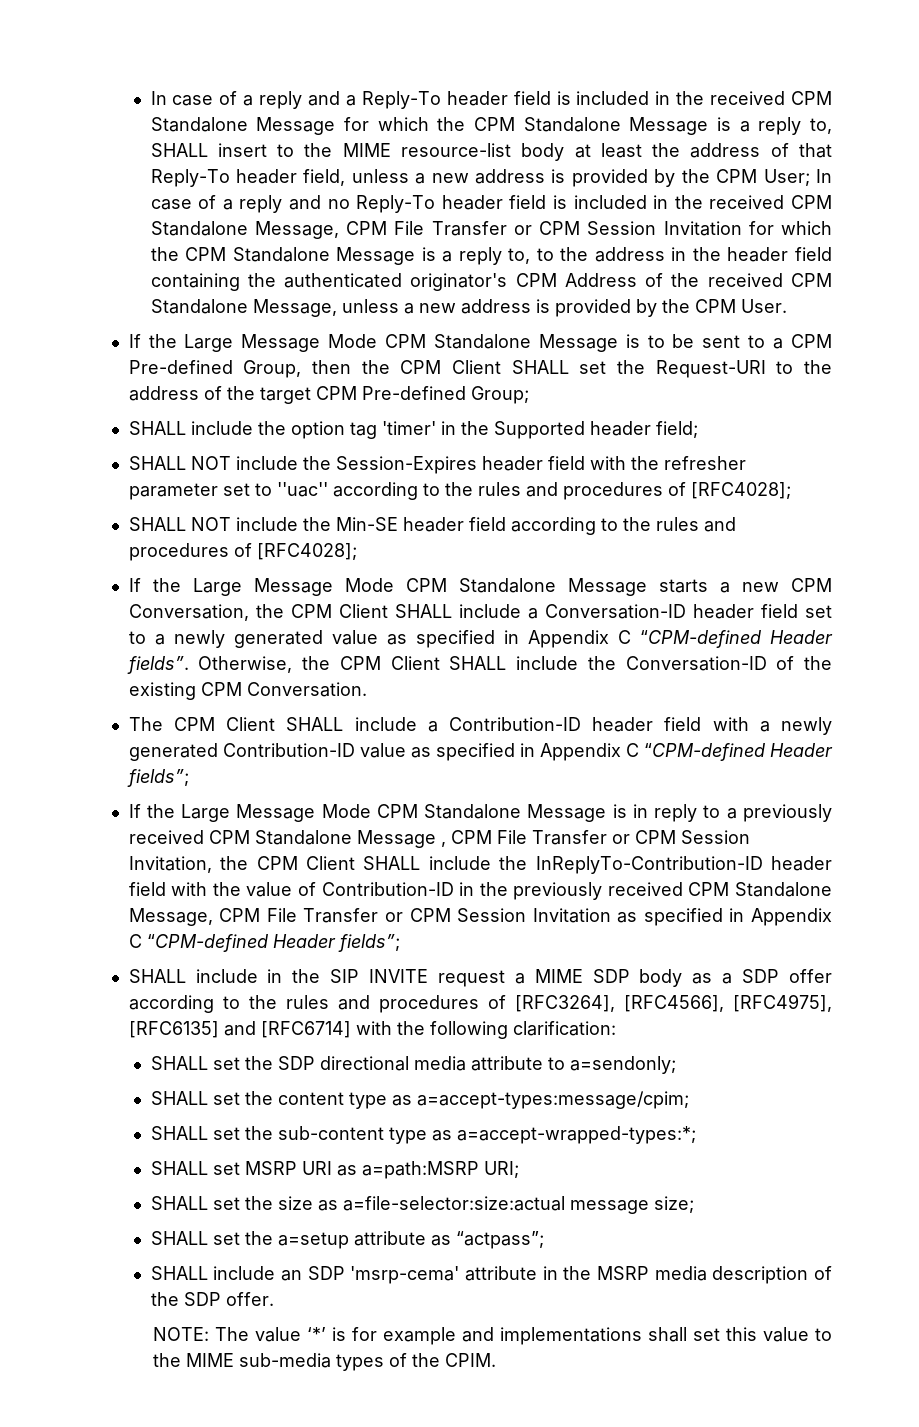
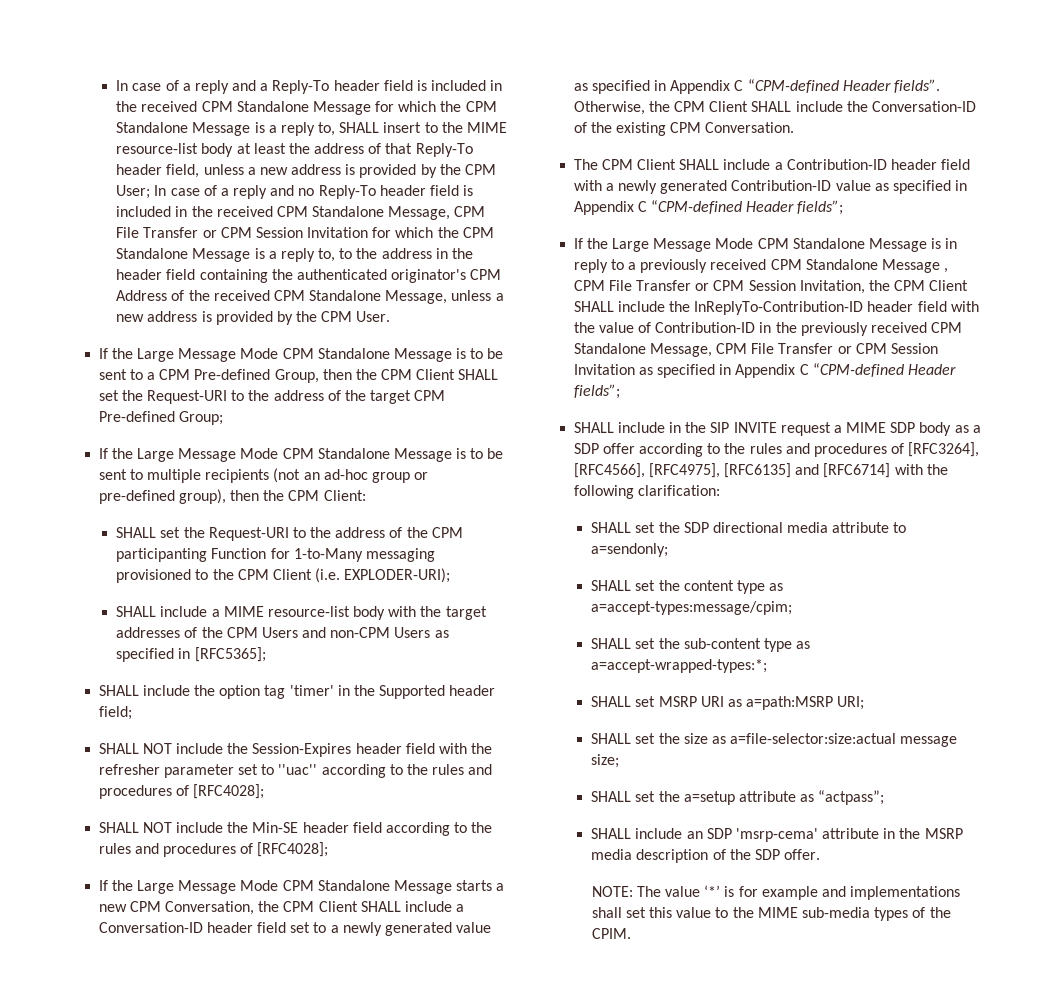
+ If the Large Message Mode CPM Standalone Message is to be sent to multiple recipients (not an ad-hoc group or pre-defined group), then the CPM Client:
+ SHALL set the Request-URI to the address of the CPM participanting Function for 1-to-Many messaging provisioned to the CPM Client (i.e. EXPLODER-URI);
+ SHALL include a MIME resource-list body with the target addresses of the CPM Users and non-CPM Users as specified in [RFC5365];

